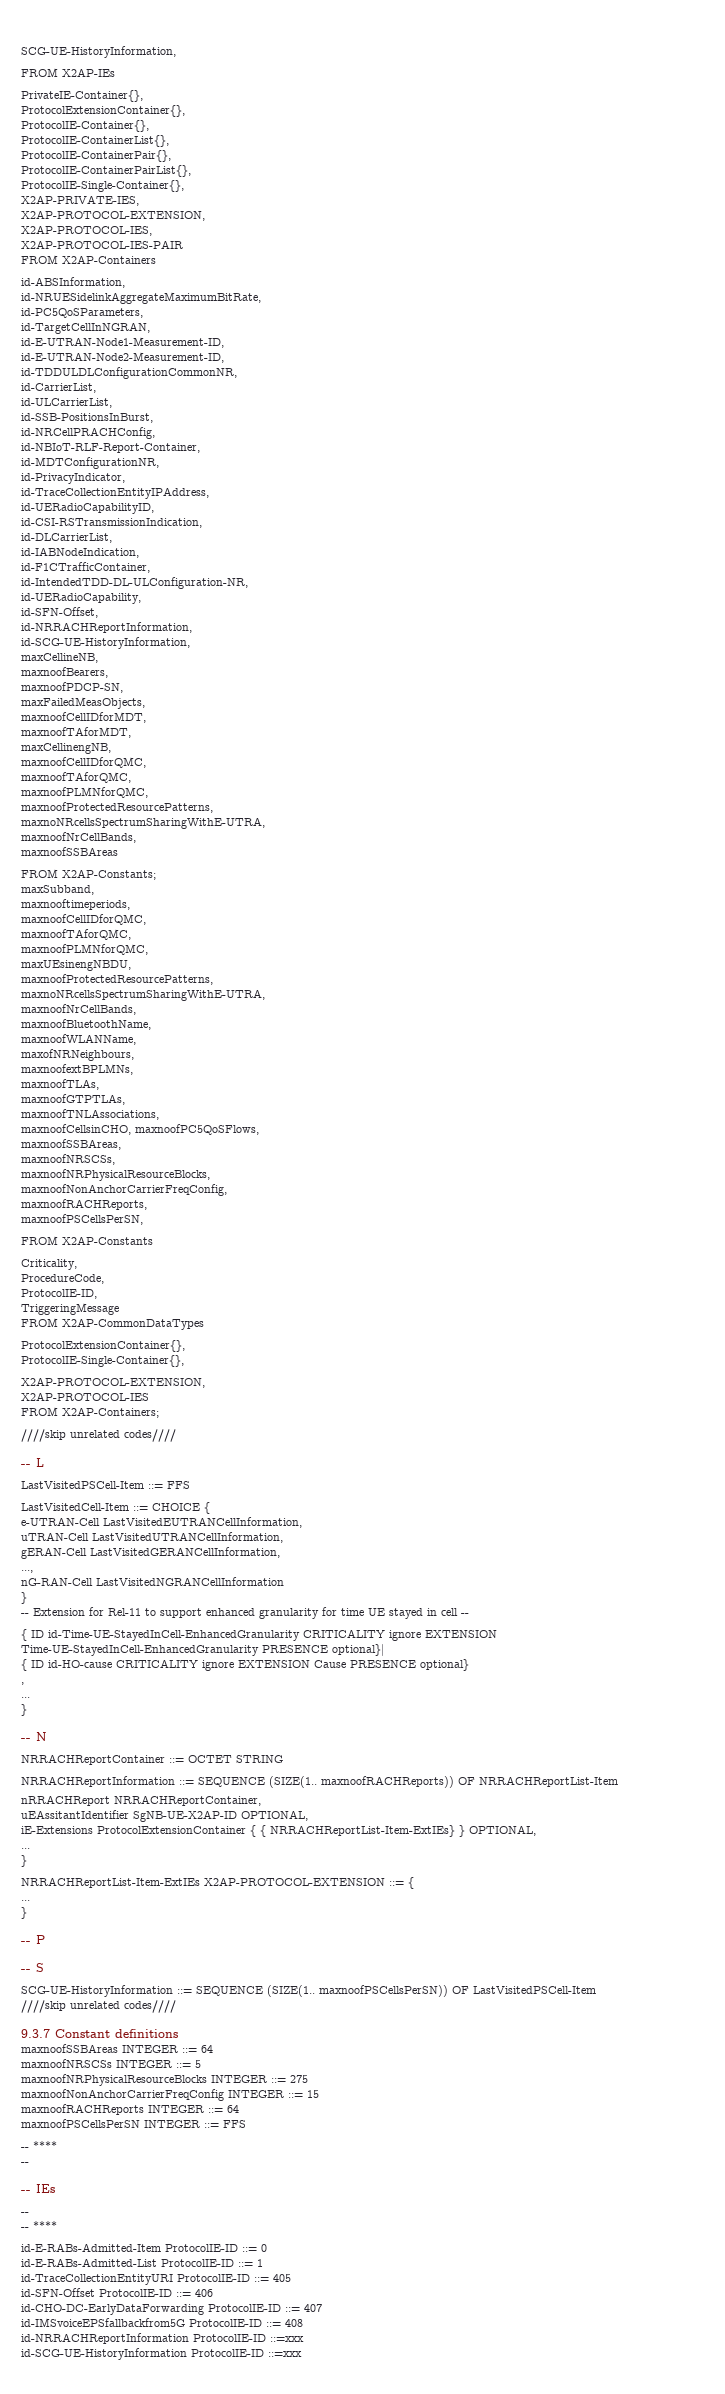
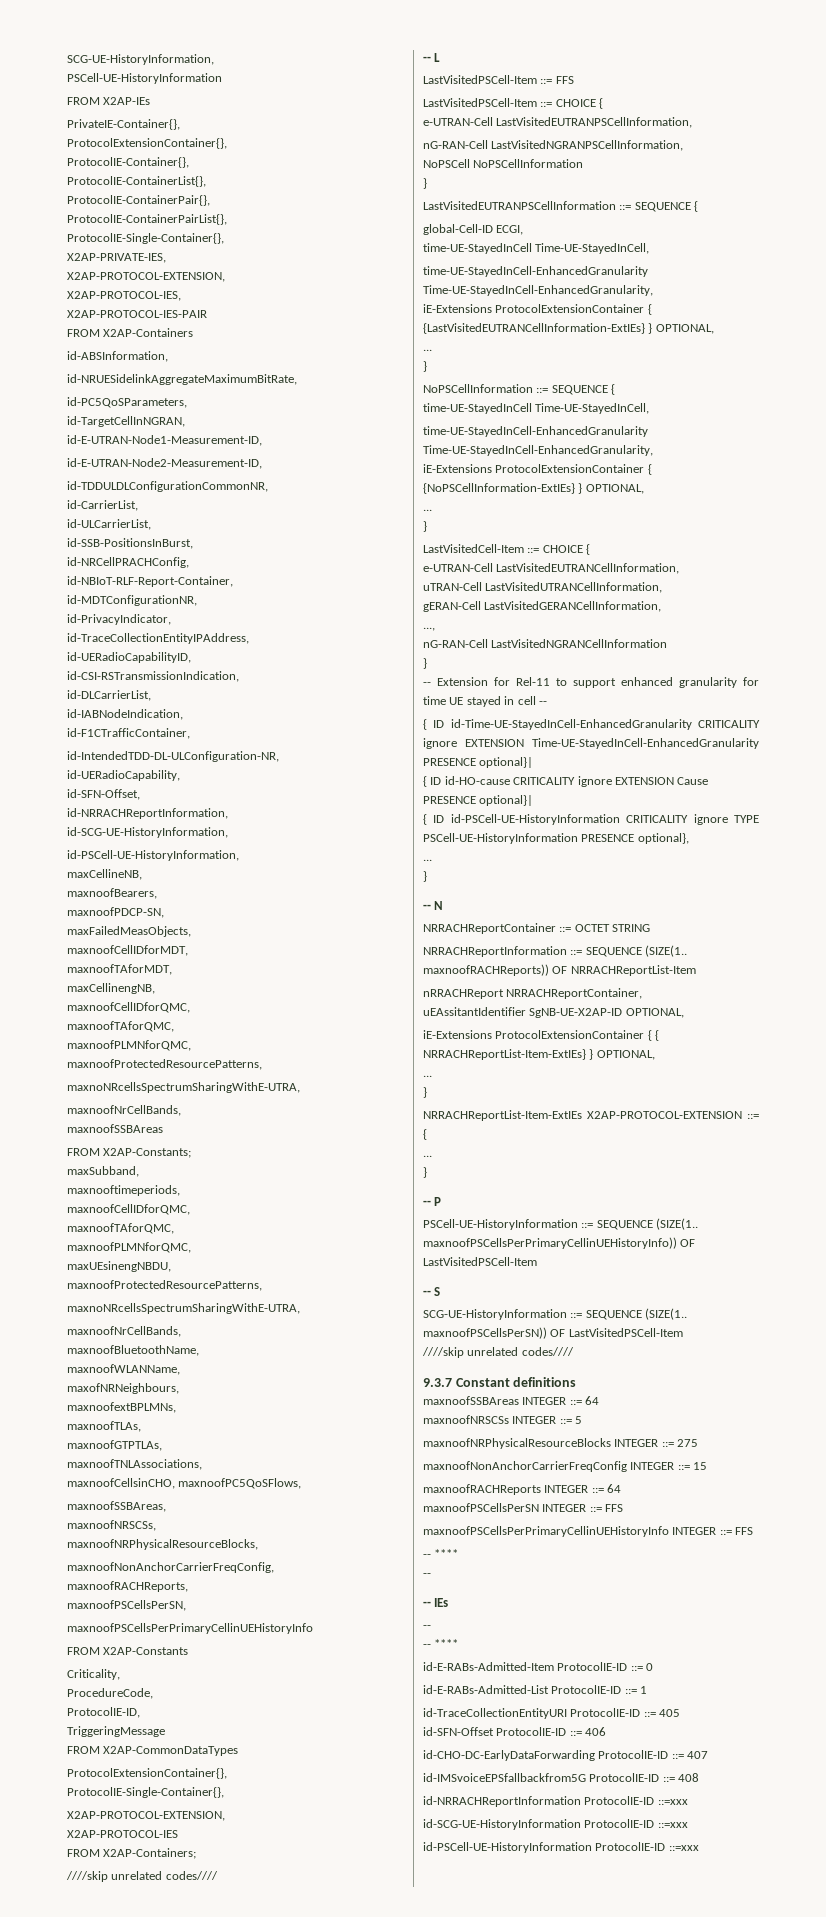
  SCG-UE-HistoryInformation,
+ PSCell-UE-HistoryInformation
+ id-PSCell-UE-HistoryInformation,
  maxnoofPSCellsPerSN,
+ maxnoofPSCellsPerPrimaryCellinUEHistoryInfo
+ LastVisitedPSCell-Item ::= CHOICE {
+ e-UTRAN-Cell LastVisitedEUTRANPSCellInformation,
+ nG-RAN-Cell LastVisitedNGRANPSCellInformation,
+ NoPSCell NoPSCellInformation
+ }
+ LastVisitedEUTRANPSCellInformation ::= SEQUENCE {
+ global-Cell-ID ECGI,
+ time-UE-StayedInCell Time-UE-StayedInCell,
+ time-UE-StayedInCell-EnhancedGranularity Time-UE-StayedInCell-EnhancedGranularity,
+ iE-Extensions ProtocolExtensionContainer { {LastVisitedEUTRANCellInformation-ExtIEs} } OPTIONAL,
+ ...
+ }
+ NoPSCellInformation ::= SEQUENCE {
+ time-UE-StayedInCell Time-UE-StayedInCell,
+ time-UE-StayedInCell-EnhancedGranularity Time-UE-StayedInCell-EnhancedGranularity,
+ iE-Extensions ProtocolExtensionContainer { {NoPSCellInformation-ExtIEs} } OPTIONAL,
+ ...
+ }
- { ID id-HO-cause CRITICALITY ignore EXTENSION Cause PRESENCE optional}
- ,
+ { ID id-HO-cause CRITICALITY ignore EXTENSION Cause PRESENCE optional}|
+ { ID id-PSCell-UE-HistoryInformation CRITICALITY ignore TYPE PSCell-UE-HistoryInformation PRESENCE optional},
+ PSCell-UE-HistoryInformation ::= SEQUENCE (SIZE(1.. maxnoofPSCellsPerPrimaryCellinUEHistoryInfo)) OF LastVisitedPSCell-Item
+ maxnoofPSCellsPerPrimaryCellinUEHistoryInfo INTEGER ::= FFS
+ id-PSCell-UE-HistoryInformation ProtocolIE-ID ::=xxx

